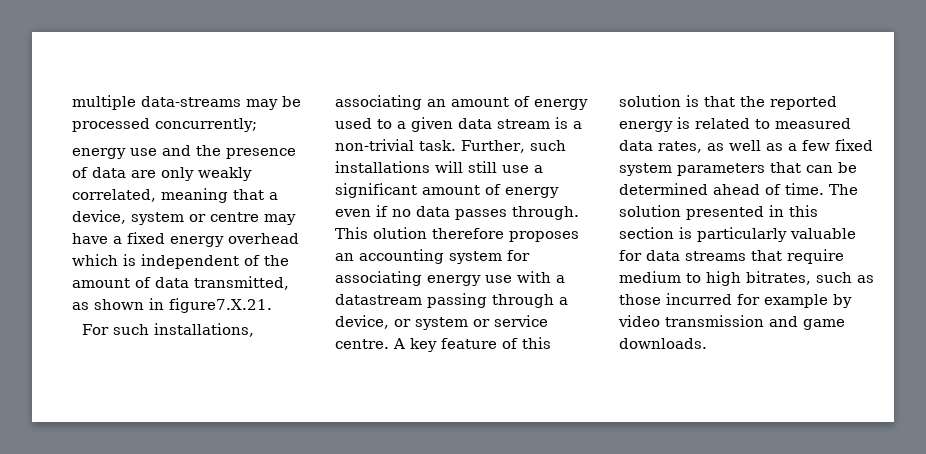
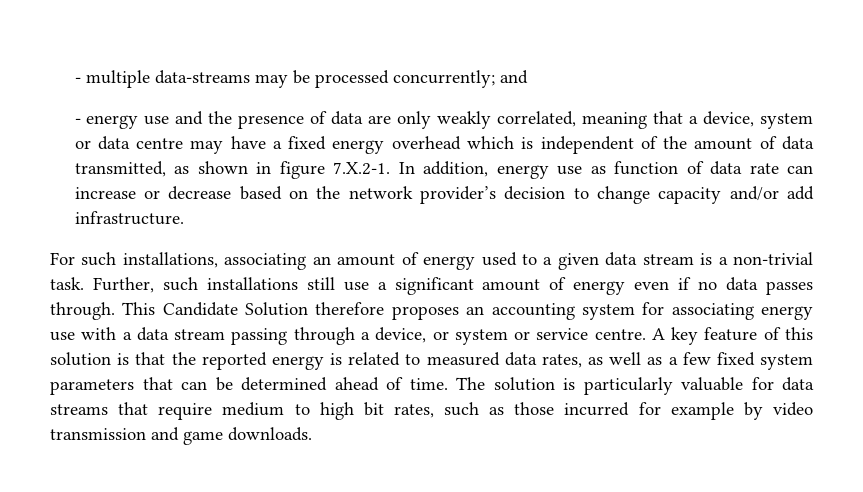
- multiple data-streams may be processed concurrently;
- energy use and the presence of data are only weakly correlated, meaning that a device, system or centre may have a fixed energy overhead which is independent of the amount of data transmitted, as shown in figure7.X.21.
+ - multiple data-streams may be processed concurrently; and
+ - energy use and the presence of data are only weakly correlated, meaning that a device, system or data centre may have a fixed energy overhead which is independent of the amount of data transmitted, as shown in figure 7.X.2-1. In addition, energy use as function of data rate can increase or decrease based on the network provider’s decision to change capacity and/or add infrastructure.
- Further, such installations will still use a significant amount of energy even if no data passes through.
+ Further, such installations still use a significant amount of energy even if no data passes through.
- This olution therefore proposes an accounting system for associating energy use with a datastream passing through a device, or system or service centre.
+ This Candidate Solution therefore proposes an accounting system for associating energy use with a data stream passing through a device, or system or service centre.
- The solution presented in this section is particularly valuable for data streams that require medium to high bitrates, such as those incurred for example by video transmission and game downloads.
+ The solution is particularly valuable for data streams that require medium to high bit rates, such as those incurred for example by video transmission and game downloads.

